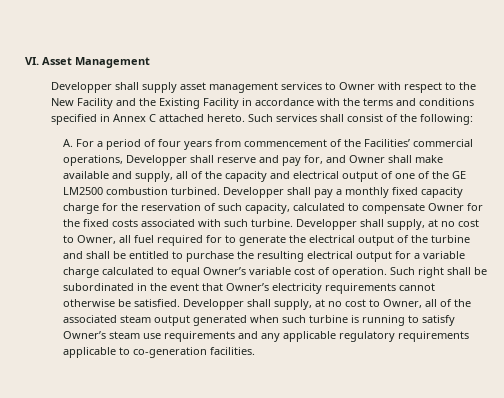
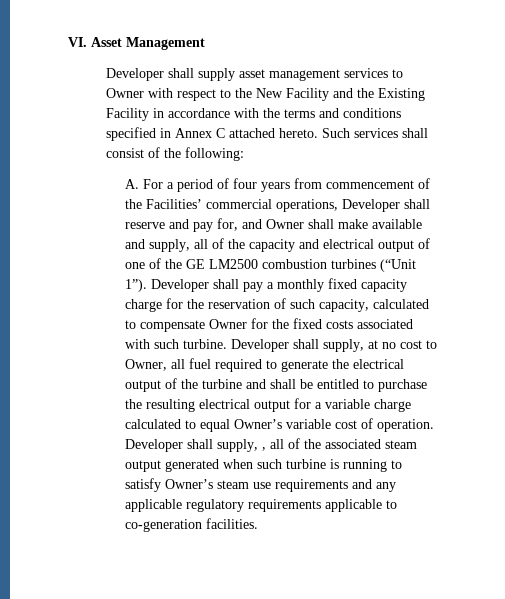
- Developper shall supply asset management services to Owner with respect to the New Facility and the Existing Facility in accordance with the terms and conditions specified in Annex C attached hereto.
+ Developer shall supply asset management services to Owner with respect to the New Facility and the Existing Facility in accordance with the terms and conditions specified in Annex C attached hereto.
- A. For a period of four years from commencement of the Facilities’ commercial operations, Developper shall reserve and pay for, and Owner shall make available and supply, all of the capacity and electrical output of one of the GE LM2500 combustion turbined. Developper shall pay a monthly fixed capacity charge for the reservation of such capacity, calculated to compensate Owner for the fixed costs associated with such turbine.
+ A. For a period of four years from commencement of the Facilities’ commercial operations, Developer shall reserve and pay for, and Owner shall make available and supply, all of the capacity and electrical output of one of the GE LM2500 combustion turbines (“Unit 1”). Developer shall pay a monthly fixed capacity charge for the reservation of such capacity, calculated to compensate Owner for the fixed costs associated with such turbine.
- Developper shall supply, at no cost to Owner, all fuel required for to generate the electrical output of the turbine and shall be entitled to purchase the resulting electrical output for a variable charge calculated to equal Owner’s variable cost of operation.
+ Developer shall supply, at no cost to Owner, all fuel required to generate the electrical output of the turbine and shall be entitled to purchase the resulting electrical output for a variable charge calculated to equal Owner’s variable cost of operation.
- Such right shall be subordinated in the event that Owner’s electricity requirements cannot otherwise be satisfied. Developper shall supply, at no cost to Owner, all of the associated steam output generated when such turbine is running to satisfy Owner’s steam use requirements and any applicable regulatory requirements applicable to co-generation facilities.
+ Developer shall supply, , all of the associated steam output generated when such turbine is running to satisfy Owner’s steam use requirements and any applicable regulatory requirements applicable to co-generation facilities.

